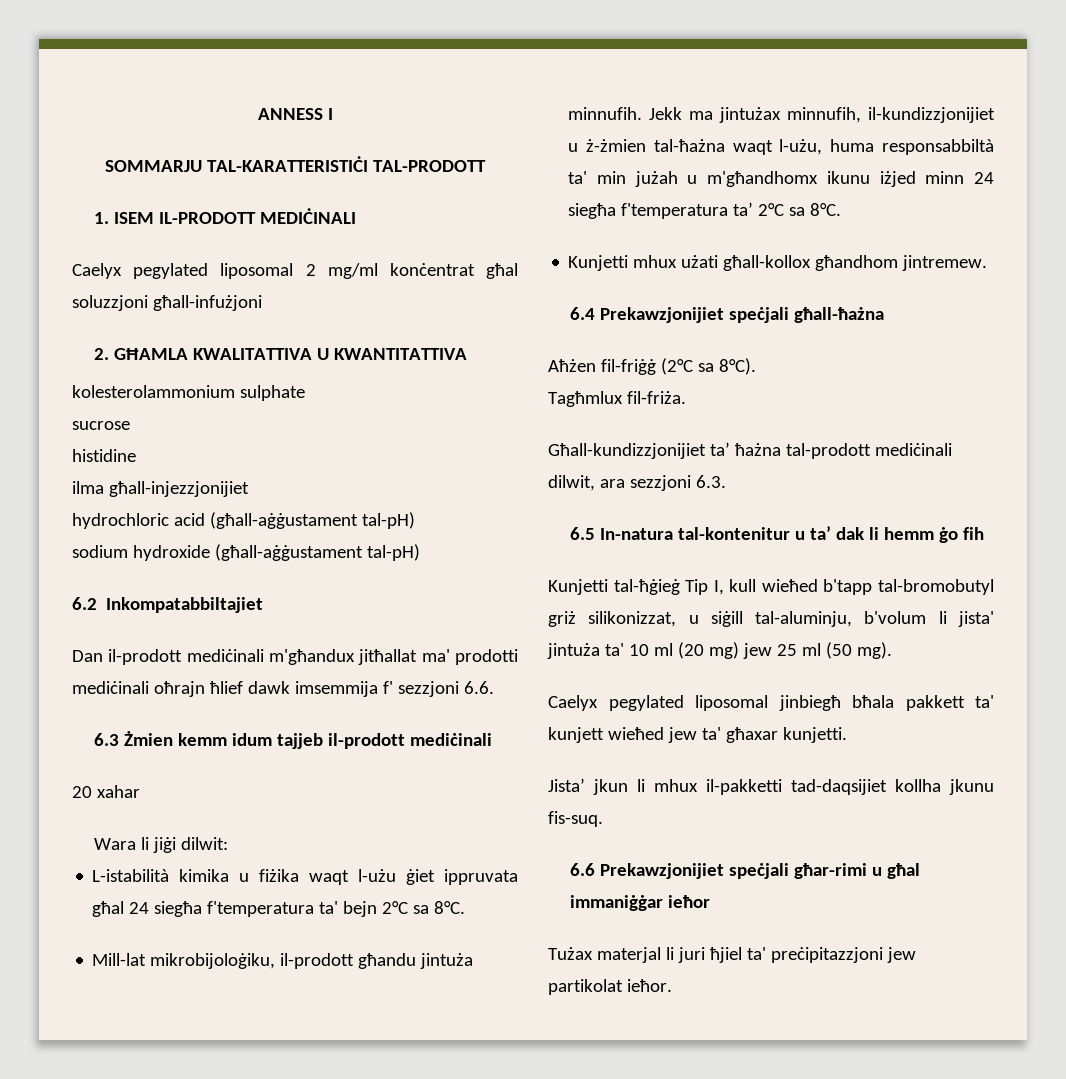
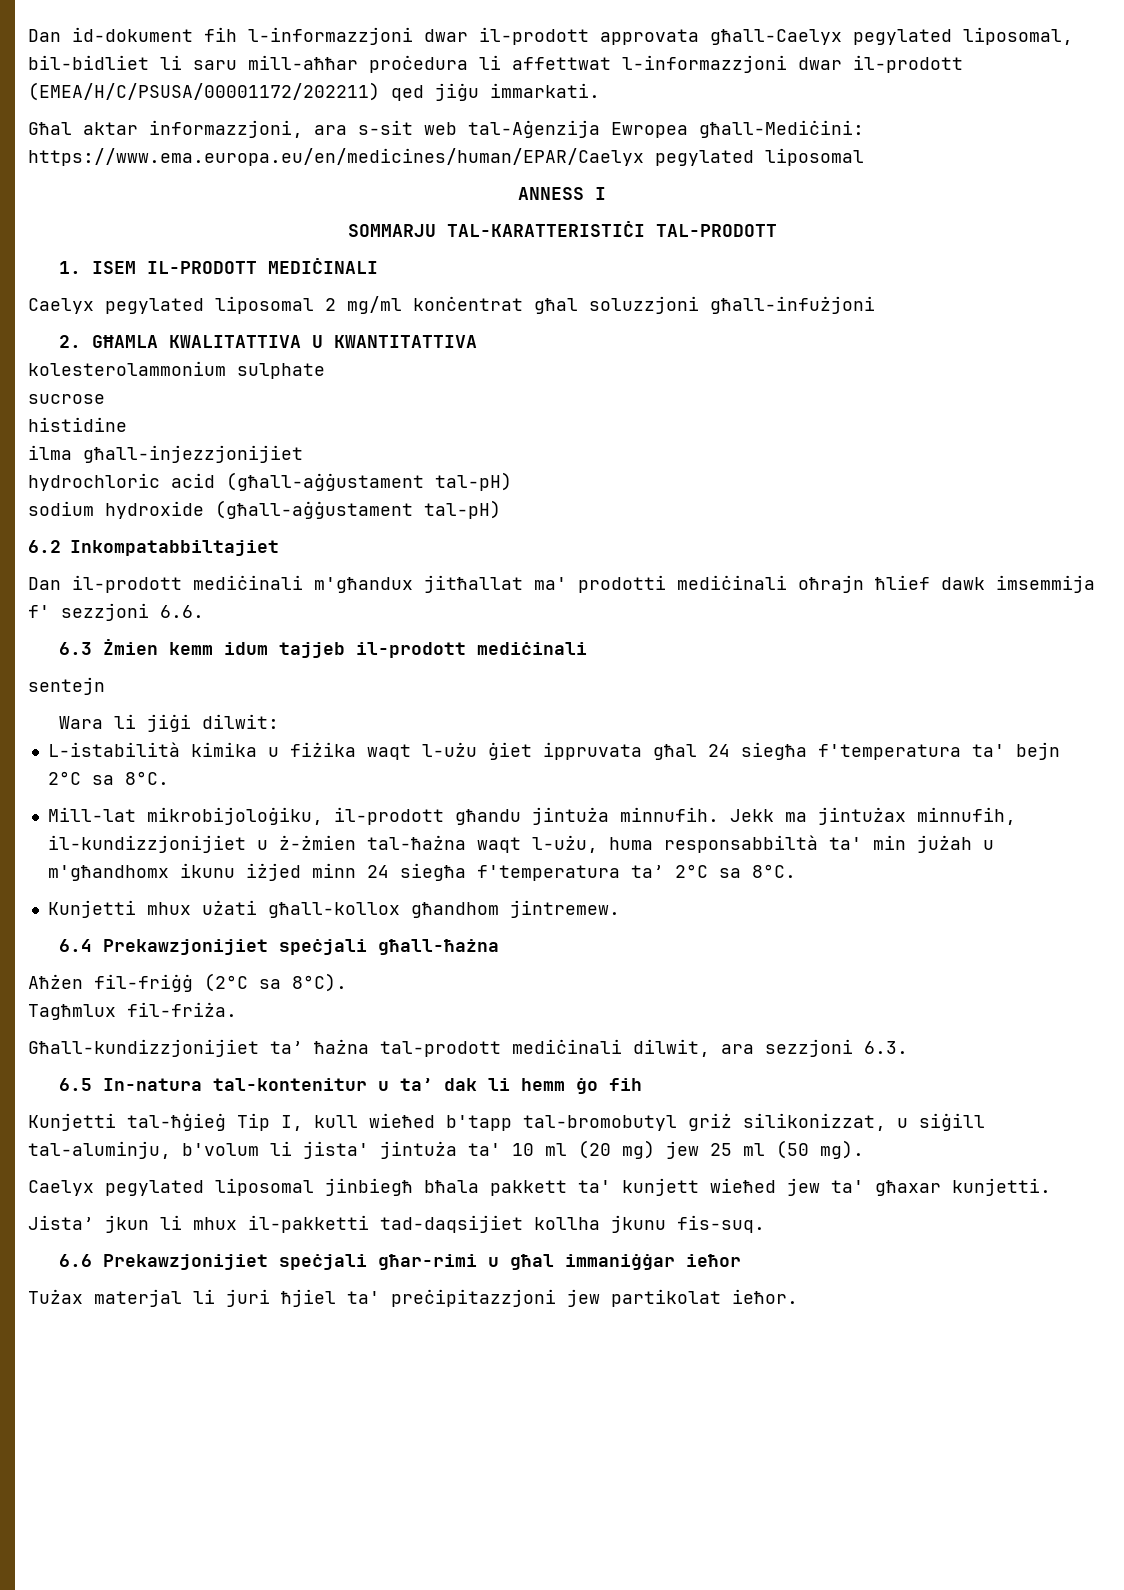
+ Dan id-dokument fih l-informazzjoni dwar il-prodott approvata għall-Caelyx pegylated liposomal, bil-bidliet li saru mill-aħħar proċedura li affettwat l-informazzjoni dwar il-prodott (EMEA/H/C/PSUSA/00001172/202211) qed jiġu immarkati.
+ Għal aktar informazzjoni, ara s-sit web tal-Aġenzija Ewropea għall-Mediċini: https://www.ema.europa.eu/en/medicines/human/EPAR/Caelyx pegylated liposomal
- 20 xahar
+ sentejn

